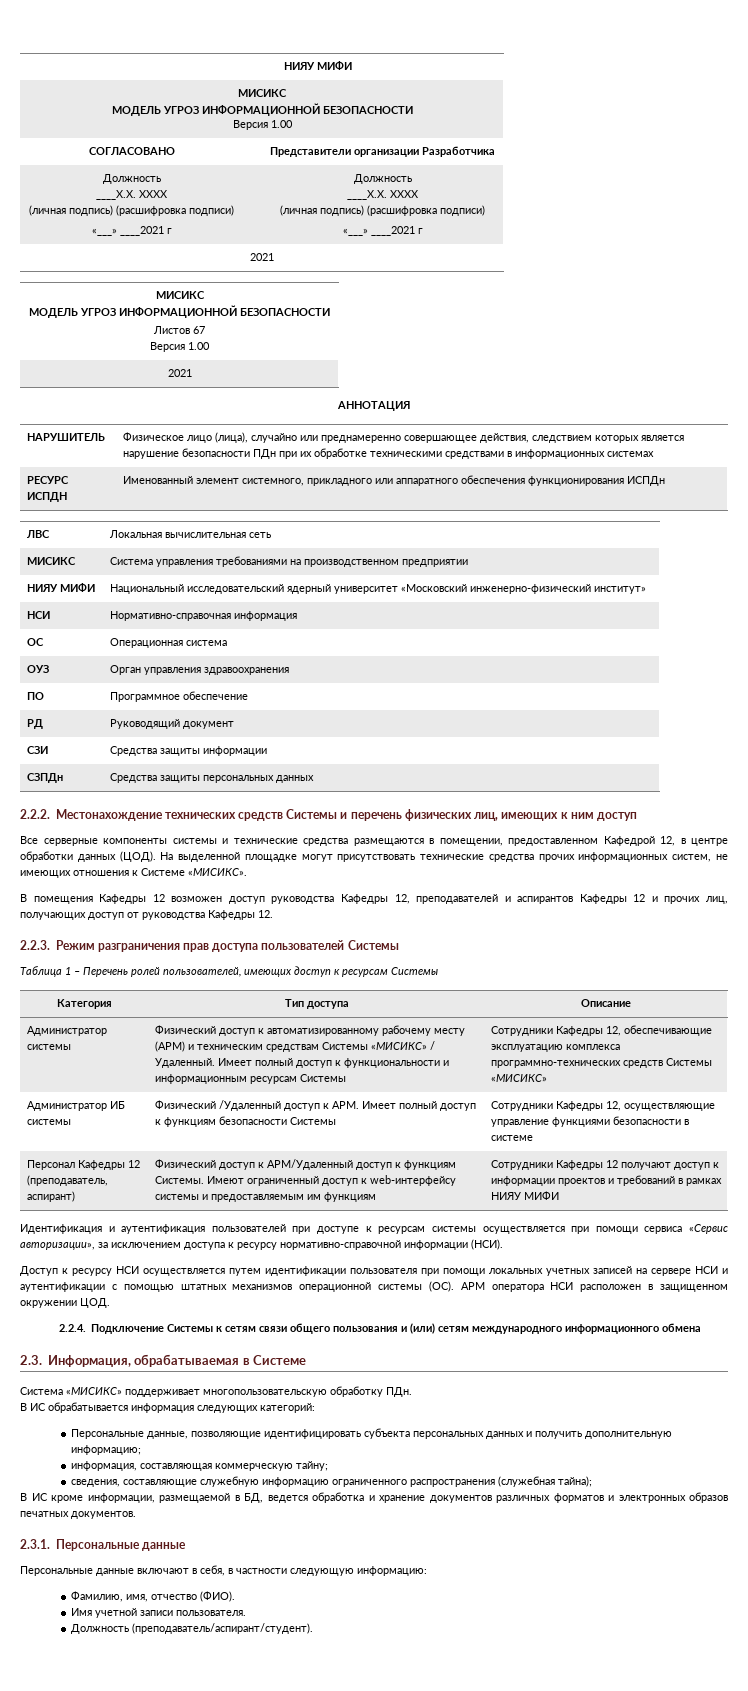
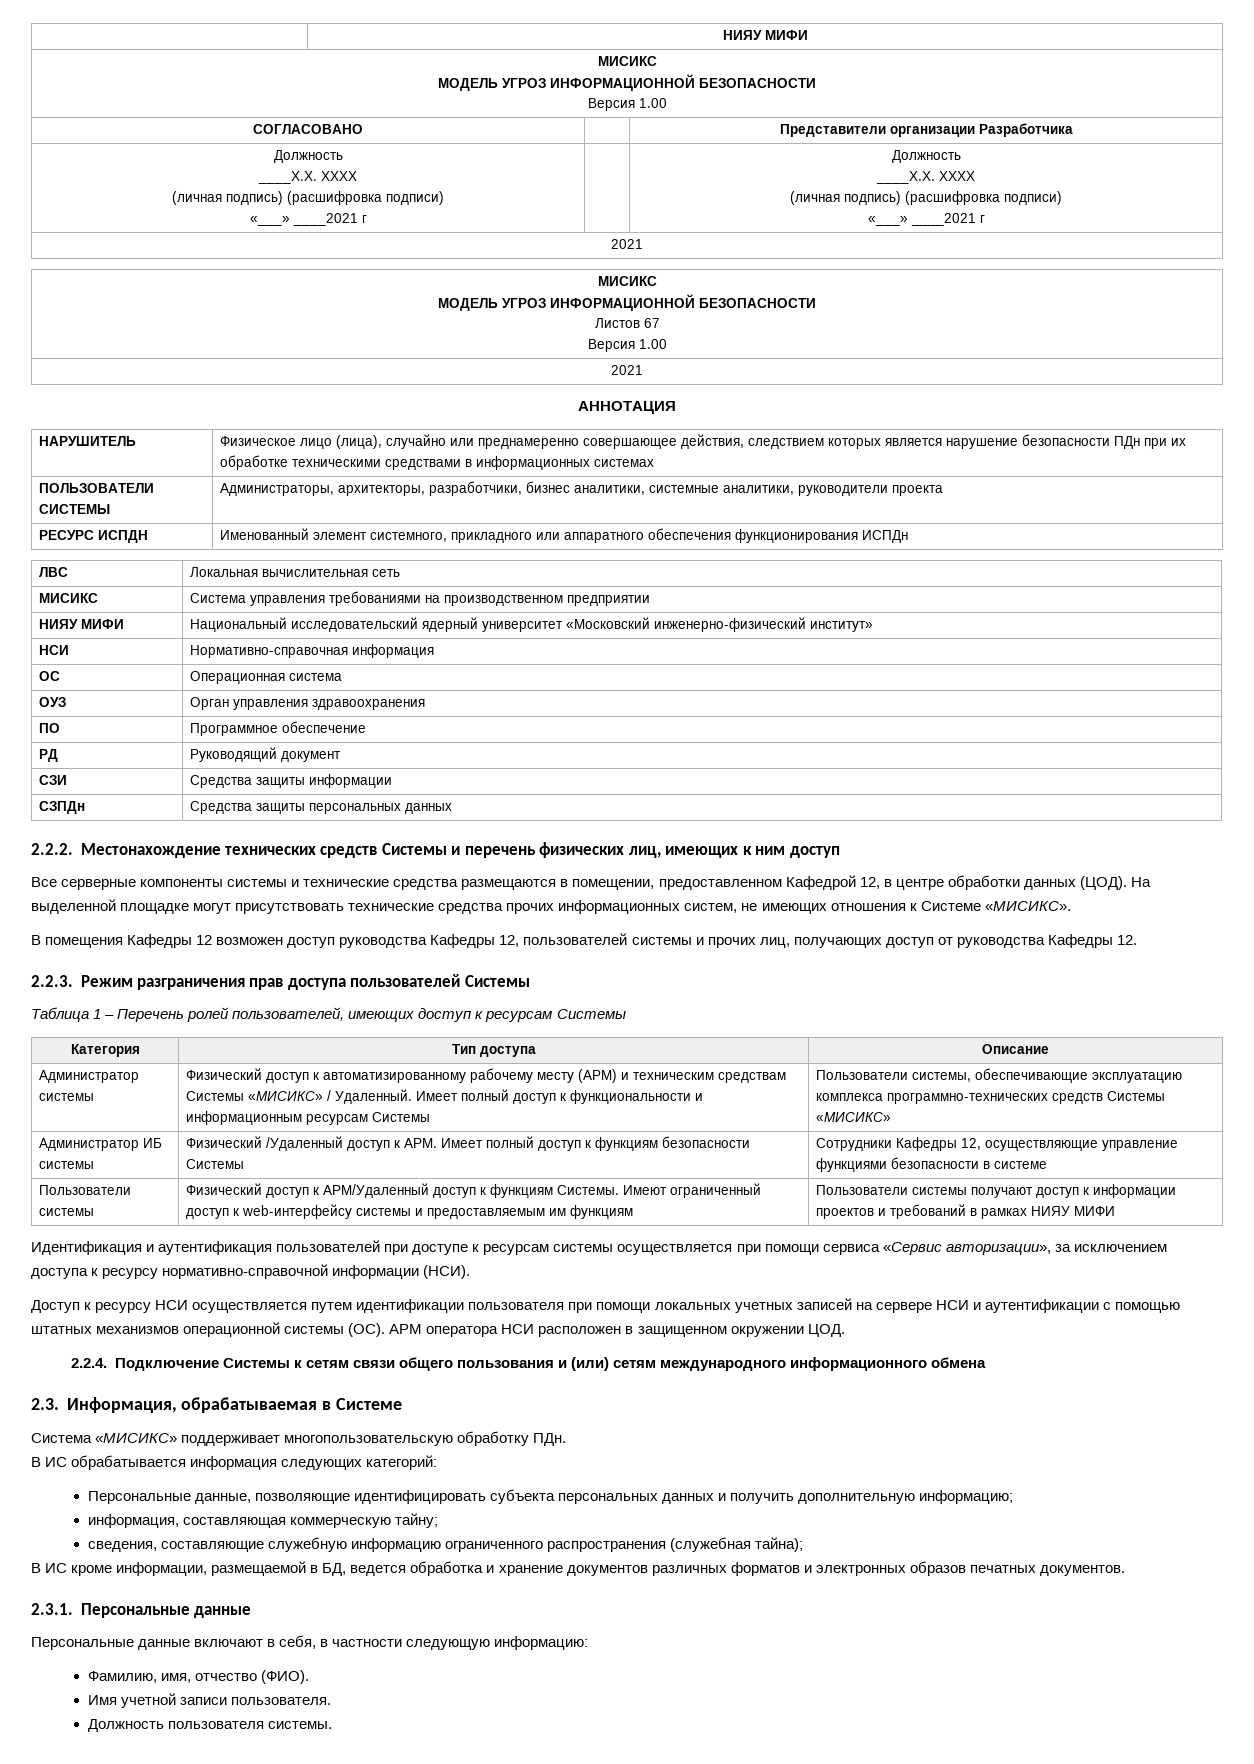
+ ПОЛЬЗОВАТЕЛИ СИСТЕМЫ | Администраторы, архитекторы, разработчики, бизнес аналитики, системные аналитики, руководители проекта
- В помещения Кафедры 12 возможен доступ руководства Кафедры 12, преподавателей и аспирантов Кафедры 12 и прочих лиц, получающих доступ от руководства Кафедры 12.
+ В помещения Кафедры 12 возможен доступ руководства Кафедры 12, пользователей системы и прочих лиц, получающих доступ от руководства Кафедры 12.
- Администратор системы | Физический доступ к автоматизированному рабочему месту (АРМ) и техническим средствам Системы «МИСИКС» / Удаленный. Имеет полный доступ к функциональности и информационным ресурсам Системы | Сотрудники Кафедры 12, обеспечивающие эксплуатацию комплекса программно-технических средств Системы «МИСИКС»
+ Администратор системы | Физический доступ к автоматизированному рабочему месту (АРМ) и техническим средствам Системы «МИСИКС» / Удаленный. Имеет полный доступ к функциональности и информационным ресурсам Системы | Пользователи системы, обеспечивающие эксплуатацию комплекса программно-технических средств Системы «МИСИКС»
- Персонал Кафедры 12 (преподаватель, аспирант) | Физический доступ к АРМ/Удаленный доступ к функциям Системы. Имеют ограниченный доступ к web-интерфейсу системы и предоставляемым им функциям | Сотрудники Кафедры 12 получают доступ к информации проектов и требований в рамках НИЯУ МИФИ
+ Пользователи системы | Физический доступ к АРМ/Удаленный доступ к функциям Системы. Имеют ограниченный доступ к web-интерфейсу системы и предоставляемым им функциям | Пользователи системы получают доступ к информации проектов и требований в рамках НИЯУ МИФИ
- Должность (преподаватель/аспирант/студент).
+ Должность пользователя системы.

